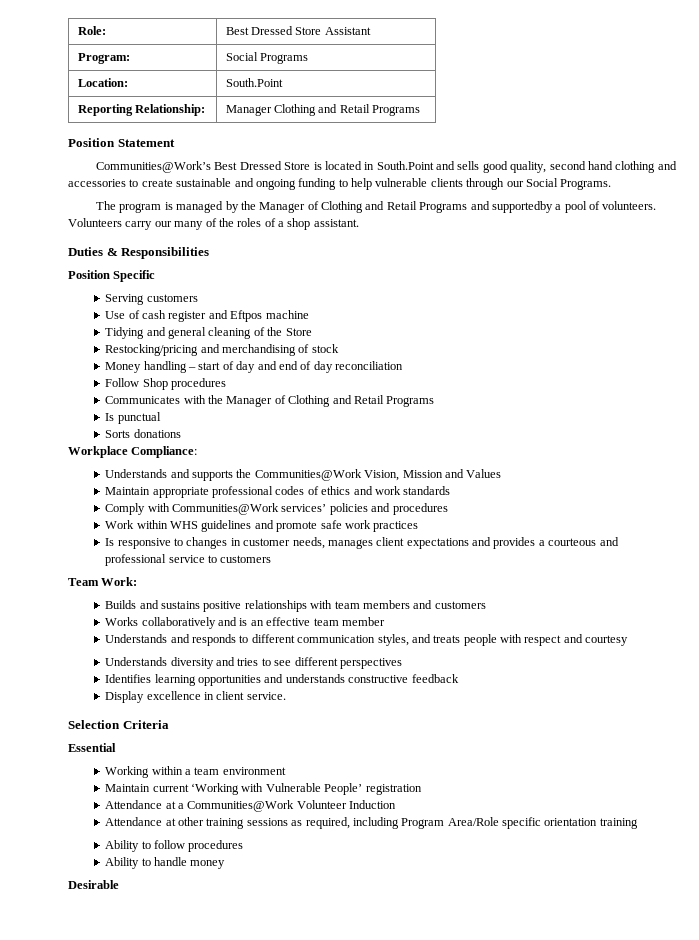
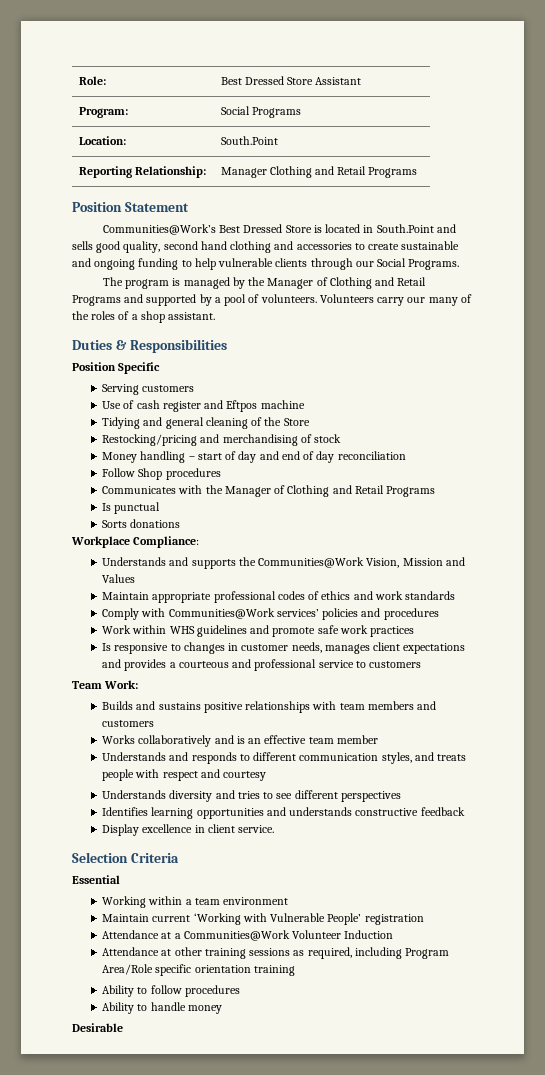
- The program is managed by the Manager of Clothing and Retail Programs and supportedby a pool of volunteers.
+ The program is managed by the Manager of Clothing and Retail Programs and supported by a pool of volunteers.

